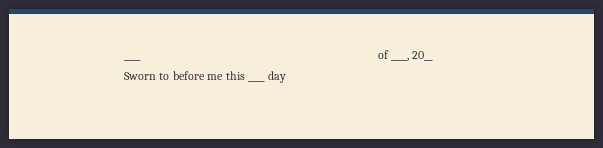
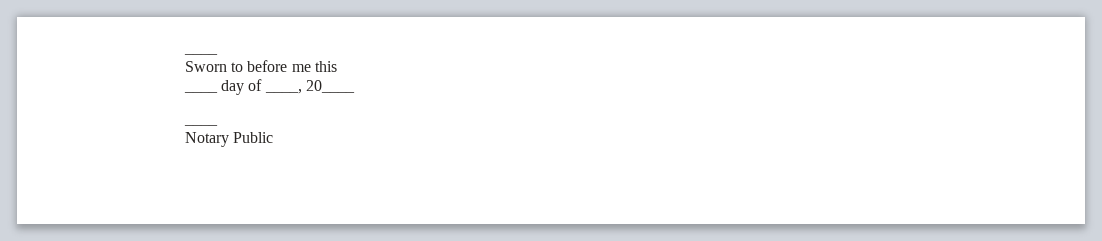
- Sworn to before me this ____ day of ____, 20__
+ Sworn to before me this
+ ____ day of ____, 20____
+ ____
+ Notary Public

